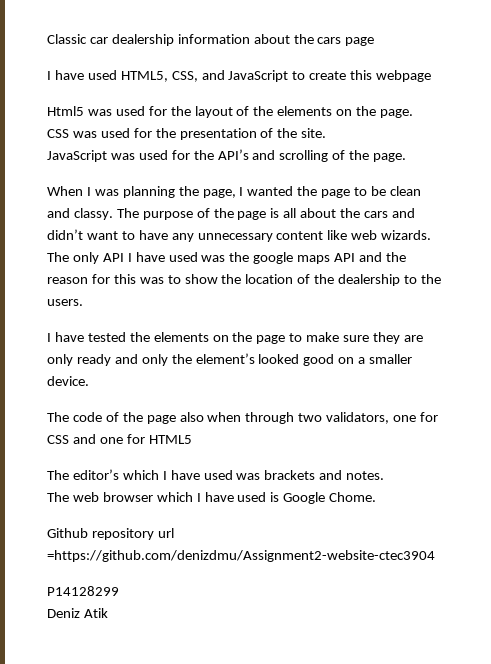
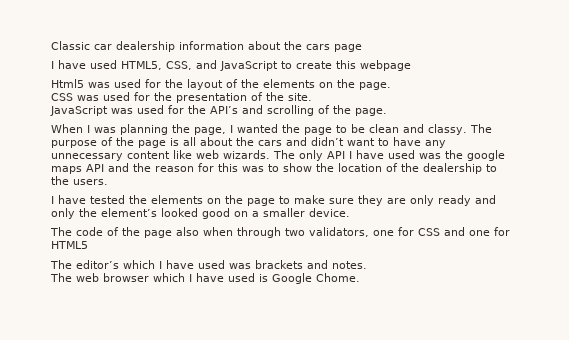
- Github repository url =https://github.com/denizdmu/Assignment2-website-ctec3904
- P14128299
- Deniz Atik

